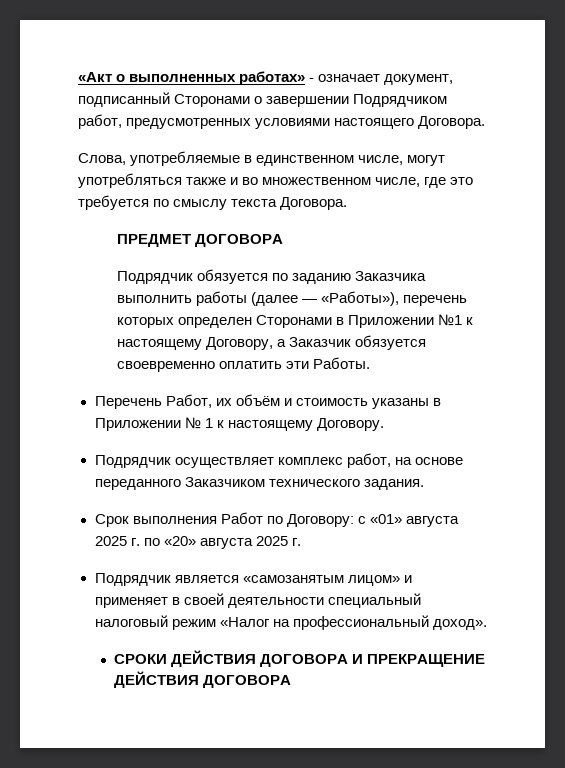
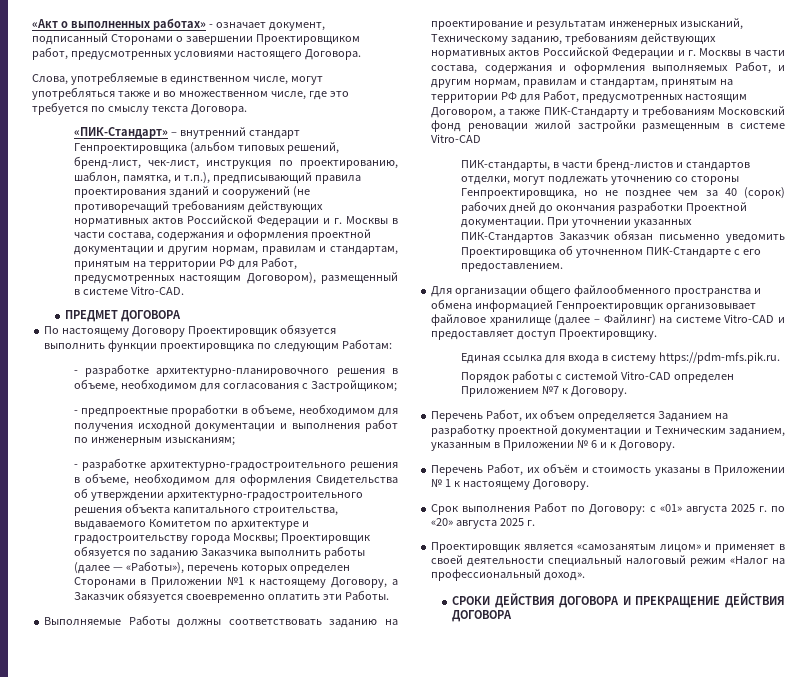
- «Акт о выполненных работах» - означает документ, подписанный Сторонами о завершении Подрядчиком работ, предусмотренных условиями настоящего Договора.
+ «Акт о выполненных работах» - означает документ, подписанный Сторонами о завершении Проектировщиком работ, предусмотренных условиями настоящего Договора.
+ «ПИК-Стандарт» – внутренний стандарт Генпроектировщика (альбом типовых решений, бренд-лист, чек-лист, инструкция по проектированию, шаблон, памятка, и т.п.), предписывающий правила проектирования зданий и сооружений (не противоречащий требованиям действующих нормативных актов Российской Федерации и г. Москвы в части состава, содержания и оформления проектной документации и другим нормам, правилам и стандартам, принятым на территории РФ для Работ, предусмотренных настоящим Договором), размещенный в системе Vitro-CAD.
  ПРЕДМЕТ ДОГОВОРА
- Подрядчик обязуется по заданию Заказчика выполнить работы (далее — «Работы»), перечень которых определен Сторонами в Приложении №1 к настоящему Договору, а Заказчик обязуется своевременно оплатить эти Работы.
+ По настоящему Договору Проектировщик обязуется выполнить функции проектировщика по следующим Работам:
+ - разработке архитектурно-планировочного решения в объеме, необходимом для согласования с Застройщиком;
+ - предпроектные проработки в объеме, необходимом для получения исходной документации и выполнения работ по инженерным изысканиям;
+ - разработке архитектурно-градостроительного решения в объеме, необходимом для оформления Свидетельства об утверждении архитектурно-градостроительного решения объекта капитального строительства, выдаваемого Комитетом по архитектуре и градостроительству города Москвы; Проектировщик обязуется по заданию Заказчика выполнить работы (далее — «Работы»), перечень которых определен Сторонами в Приложении №1 к настоящему Договору, а Заказчик обязуется своевременно оплатить эти Работы.
+ Выполняемые Работы должны соответствовать заданию на проектирование и результатам инженерных изысканий, Техническому заданию, требованиям действующих нормативных актов Российской Федерации и г. Москвы в части состава, содержания и оформления выполняемых Работ, и другим нормам, правилам и стандартам, принятым на территории РФ для Работ, предусмотренных настоящим Договором, а также ПИК-Стандарту и требованиям Московский фонд реновации жилой застройки размещенным в системе Vitro-CAD
+ ПИК-стандарты, в части бренд-листов и стандартов отделки, могут подлежать уточнению со стороны Генпроектировщика, но не позднее чем за 40 (сорок) рабочих дней до окончания разработки Проектной документации. При уточнении указанных ПИК-Стандартов Заказчик обязан письменно уведомить Проектировщика об уточненном ПИК-Стандарте с его предоставлением.
+ Для организации общего файлообменного пространства и обмена информацией Генпроектировщик организовывает файловое хранилище (далее – Файлинг) на системе Vitro-CAD и предоставляет доступ Проектировщику.
+ Единая ссылка для входа в систему https://pdm-mfs.pik.ru.
+ Порядок работы с системой Vitro-CAD определен Приложением №7 к Договору.
+ Перечень Работ, их объем определяется Заданием на разработку проектной документации и Техническим заданием, указанным в Приложении № 6 и к Договору.
- Подрядчик осуществляет комплекс работ, на основе переданного Заказчиком технического задания.
- Подрядчик является «самозанятым лицом» и применяет в своей деятельности специальный налоговый режим «Налог на профессиональный доход».
+ Проектировщик является «самозанятым лицом» и применяет в своей деятельности специальный налоговый режим «Налог на профессиональный доход».

